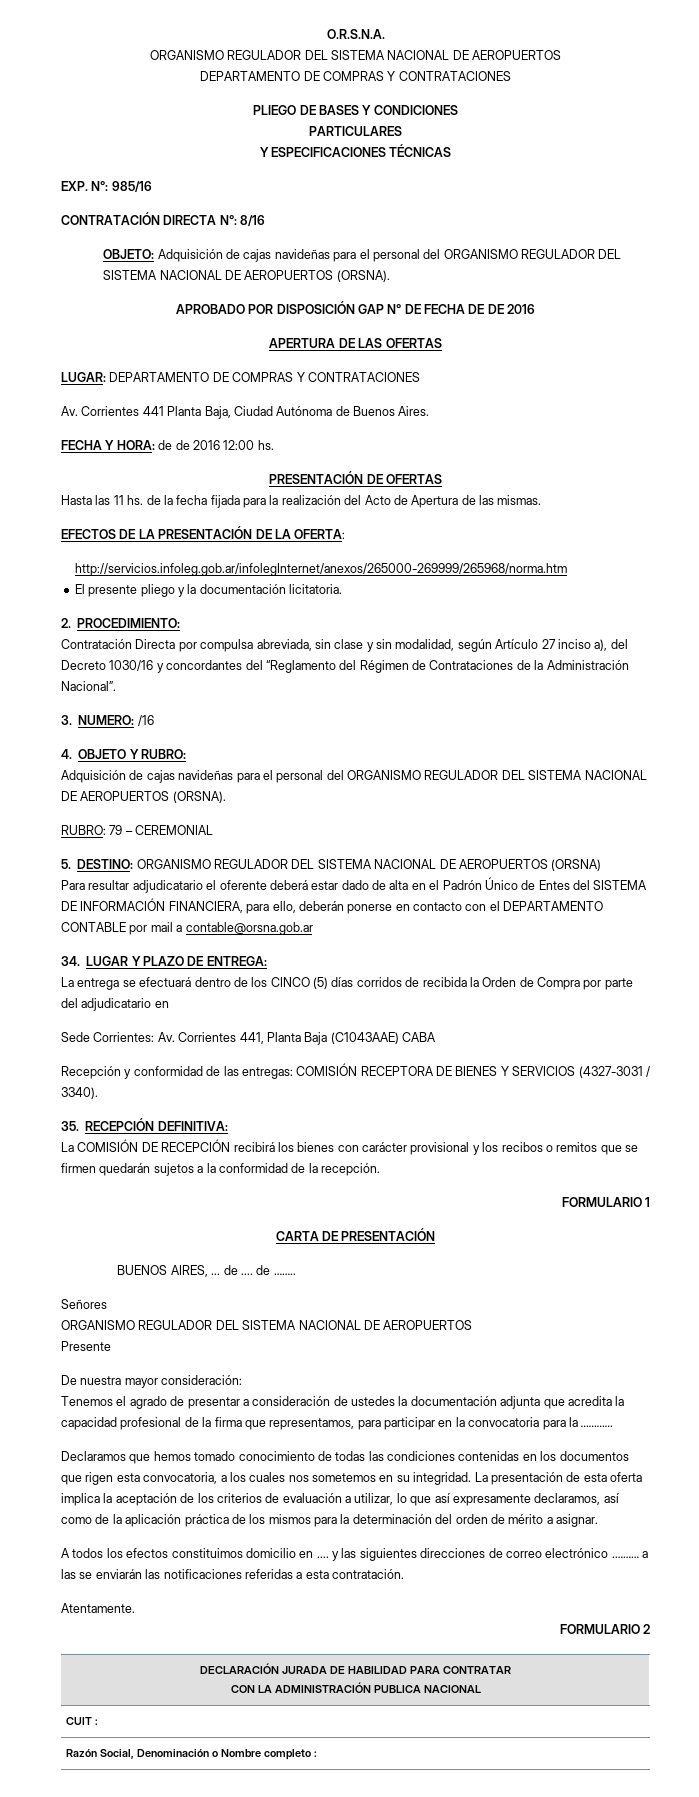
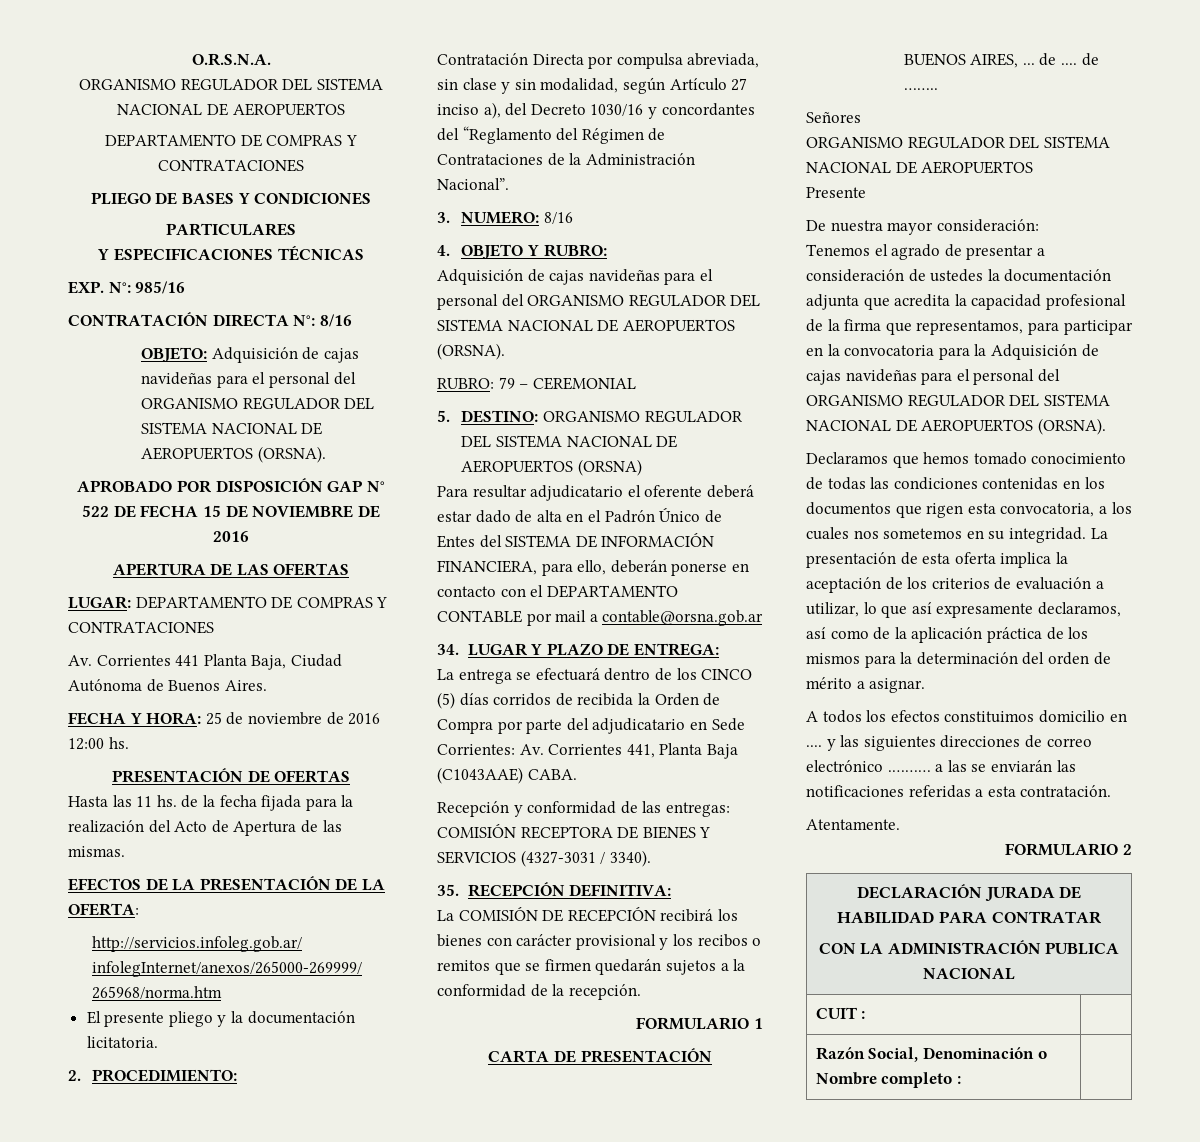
- APROBADO POR DISPOSICIÓN GAP N° DE FECHA DE DE 2016
+ APROBADO POR DISPOSICIÓN GAP N° 522 DE FECHA 15 DE NOVIEMBRE DE 2016
- FECHA Y HORA: de de 2016 12:00 hs.
+ FECHA Y HORA: 25 de noviembre de 2016 12:00 hs.
- 3. NUMERO: /16
+ 3. NUMERO: 8/16
- La entrega se efectuará dentro de los CINCO (5) días corridos de recibida la Orden de Compra por parte del adjudicatario en
- Sede Corrientes: Av. Corrientes 441, Planta Baja (C1043AAE) CABA
+ La entrega se efectuará dentro de los CINCO (5) días corridos de recibida la Orden de Compra por parte del adjudicatario en Sede Corrientes: Av. Corrientes 441, Planta Baja (C1043AAE) CABA.
- Tenemos el agrado de presentar a consideración de ustedes la documentación adjunta que acredita la capacidad profesional de la firma que representamos, para participar en la convocatoria para la …………
+ Tenemos el agrado de presentar a consideración de ustedes la documentación adjunta que acredita la capacidad profesional de la firma que representamos, para participar en la convocatoria para la Adquisición de cajas navideñas para el personal del ORGANISMO REGULADOR DEL SISTEMA NACIONAL DE AEROPUERTOS (ORSNA).

